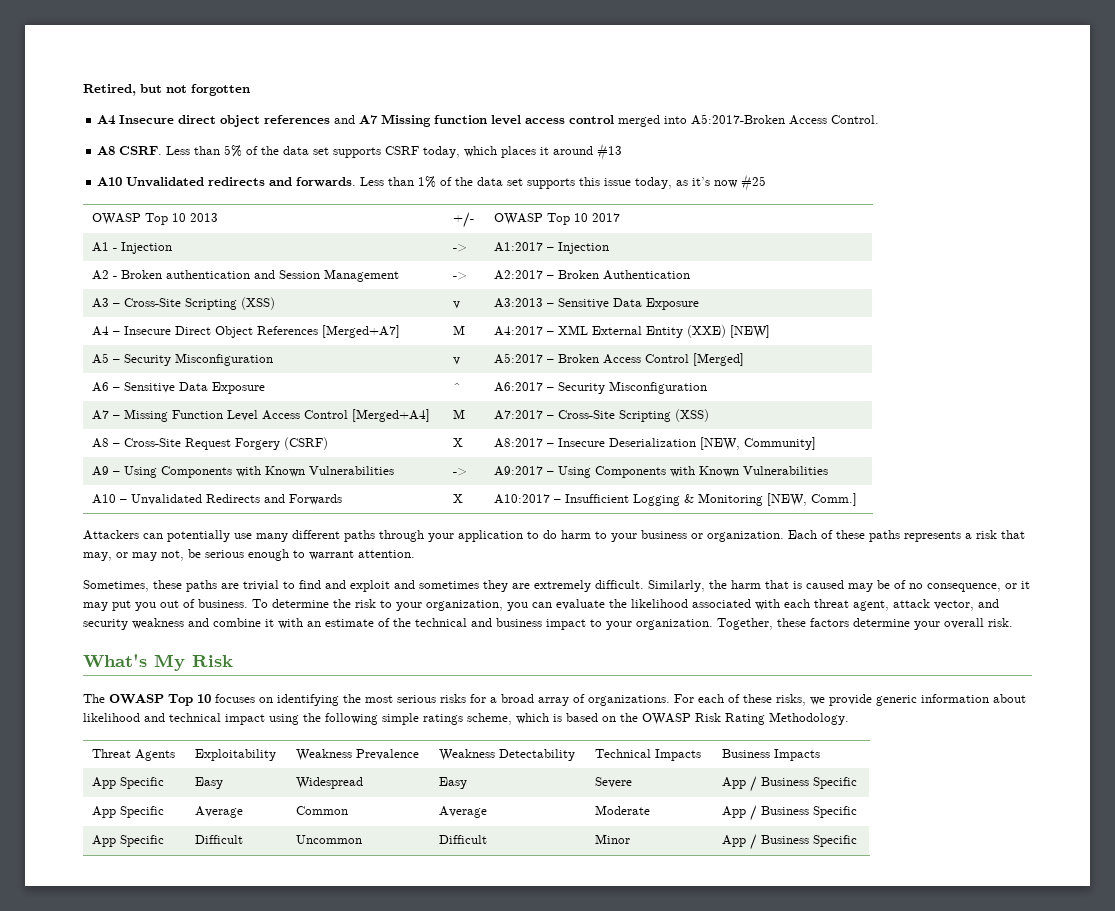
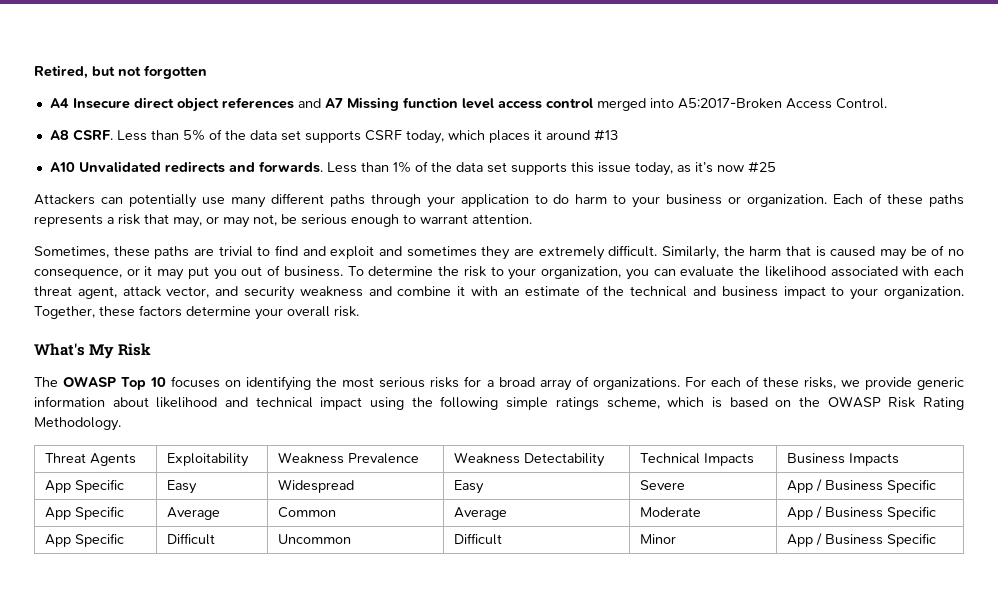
- OWASP Top 10 2013 | +/- | OWASP Top 10 2017
- A1 - Injection | -> | A1:2017 – Injection
- A2 - Broken authentication and Session Management | -> | A2:2017 – Broken Authentication
- A3 – Cross-Site Scripting (XSS) | v | A3:2013 – Sensitive Data Exposure
- A4 – Insecure Direct Object References [Merged+A7] | M | A4:2017 – XML External Entity (XXE) [NEW]
- A5 – Security Misconfiguration | v | A5:2017 – Broken Access Control [Merged]
- A6 – Sensitive Data Exposure | ^ | A6:2017 – Security Misconfiguration
- A7 – Missing Function Level Access Control [Merged+A4] | M | A7:2017 – Cross-Site Scripting (XSS)
- A8 – Cross-Site Request Forgery (CSRF) | X | A8:2017 – Insecure Deserialization [NEW, Community]
- A9 – Using Components with Known Vulnerabilities | -> | A9:2017 – Using Components with Known Vulnerabilities
- A10 – Unvalidated Redirects and Forwards | X | A10:2017 – Insufficient Logging & Monitoring [NEW, Comm.]

